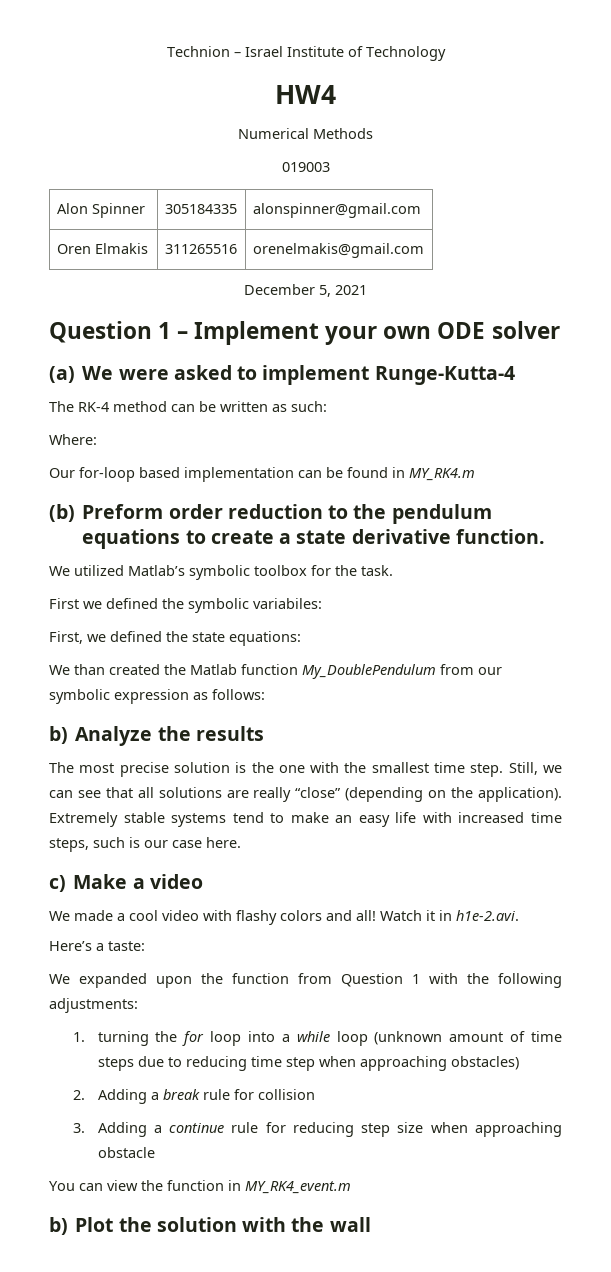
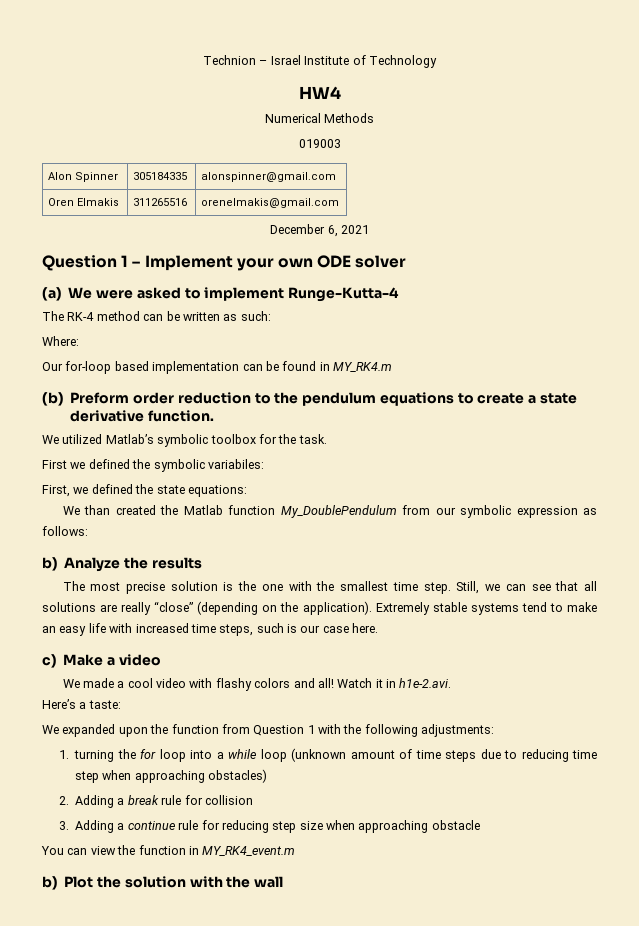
- December 5, 2021
+ December 6, 2021

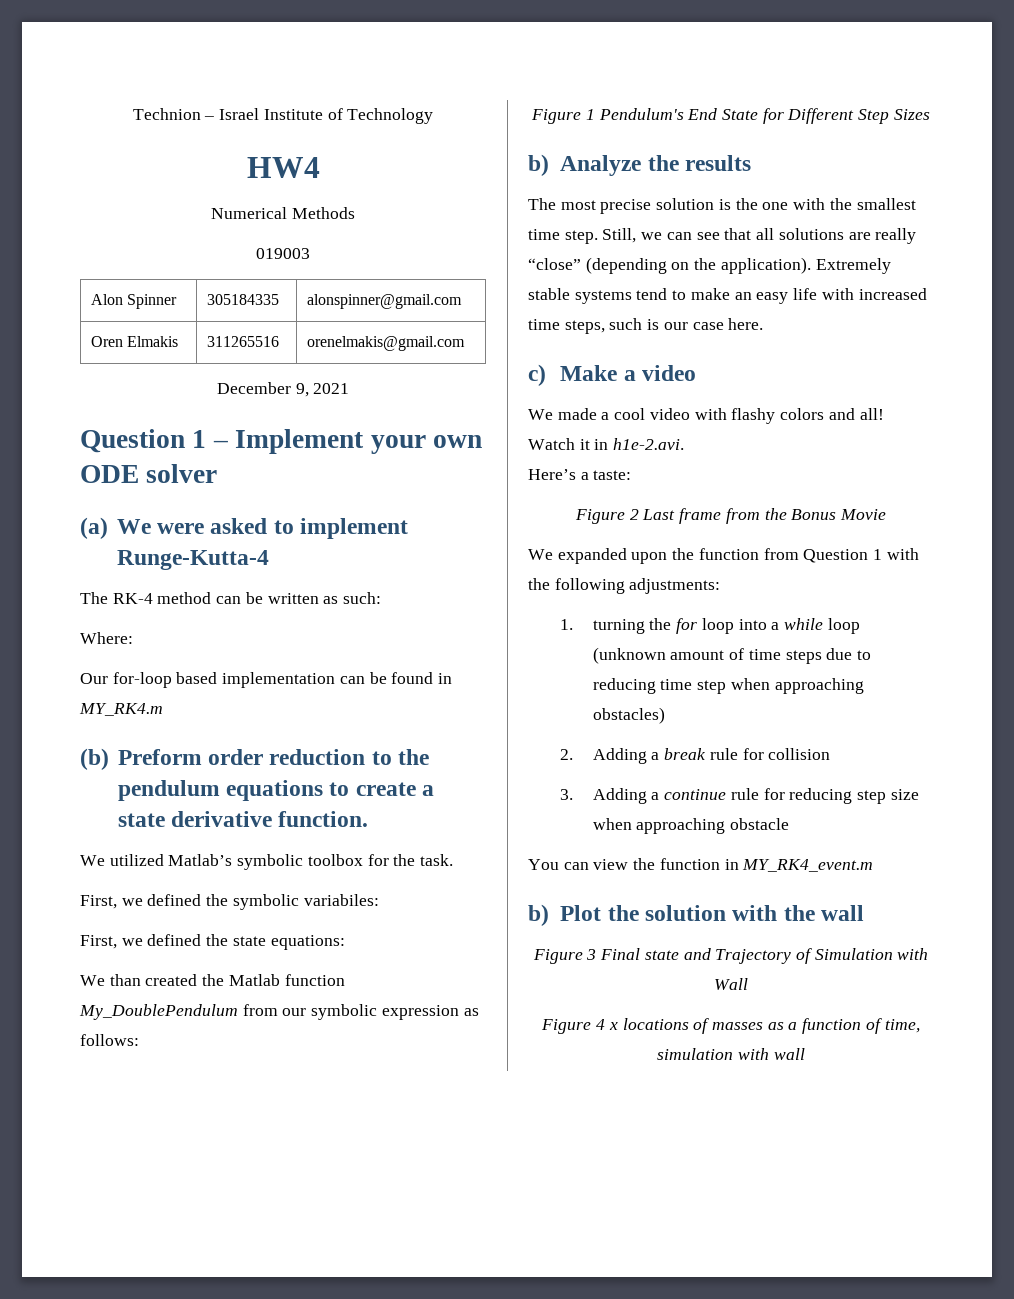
- December 6, 2021
+ December 9, 2021
- First we defined the symbolic variabiles:
+ First, we defined the symbolic variabiles:
+ Figure 1 Pendulum's End State for Different Step Sizes
+ Figure 2 Last frame from the Bonus Movie
+ Figure 3 Final state and Trajectory of Simulation with Wall
+ Figure 4 x locations of masses as a function of time, simulation with wall

